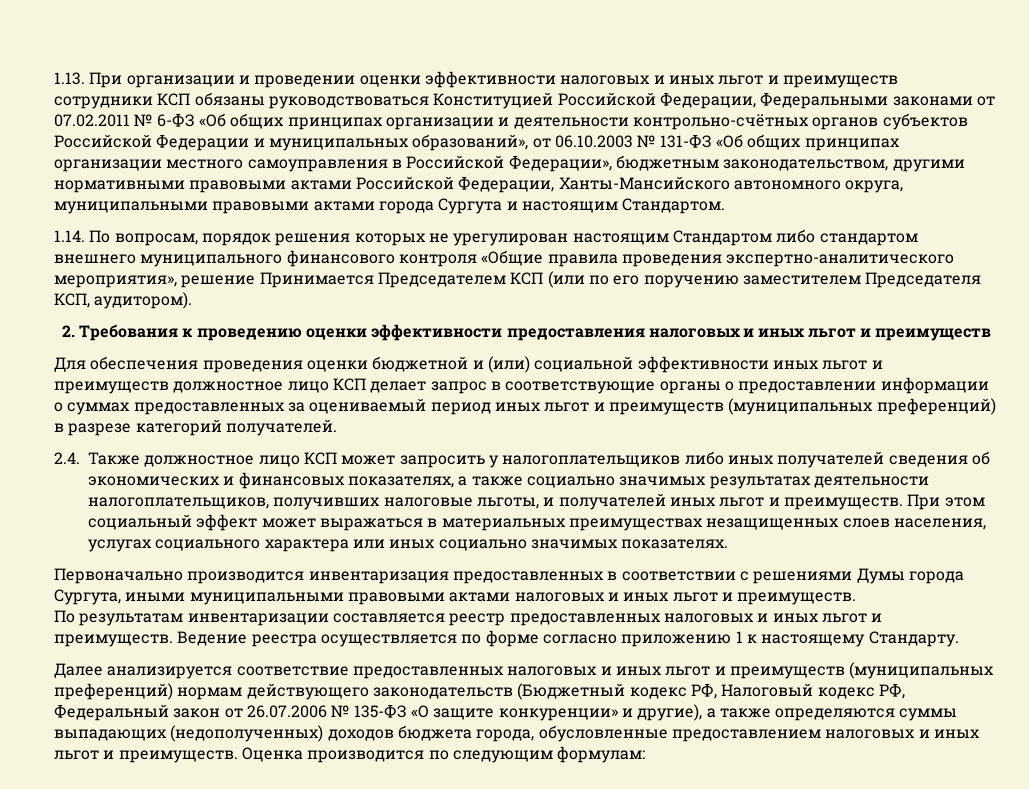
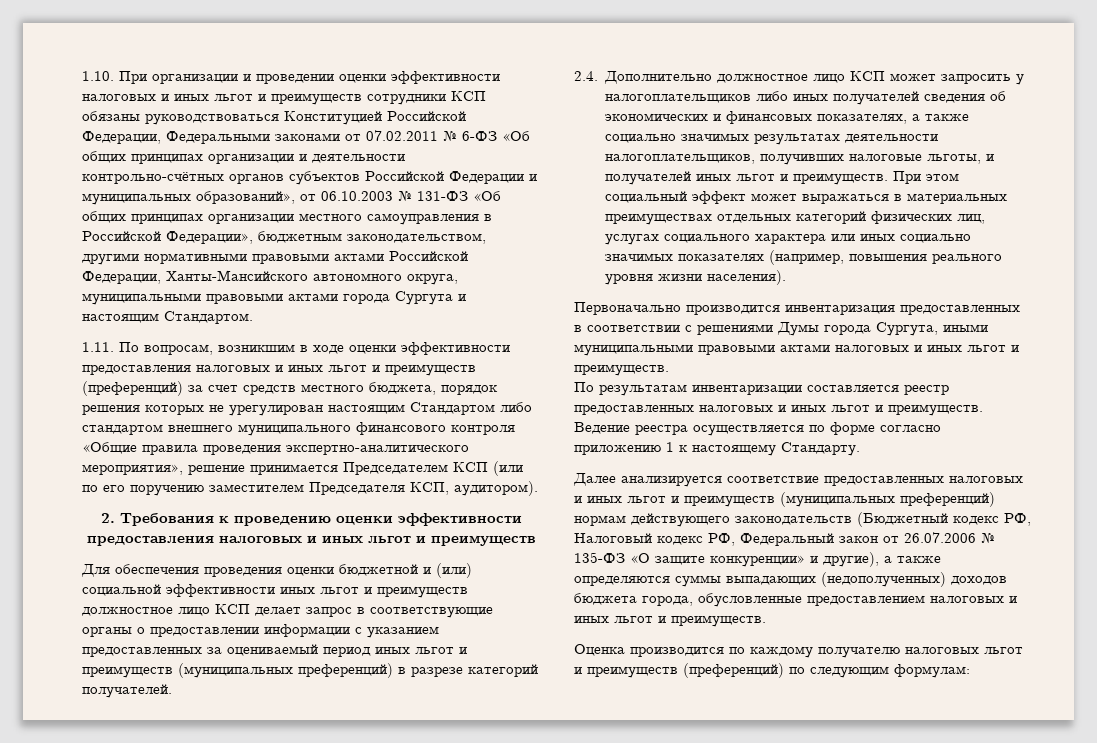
- 1.13. При организации и проведении оценки эффективности налоговых и иных льгот и преимуществ сотрудники КСП обязаны руководствоваться Конституцией Российской Федерации, Федеральными законами от 07.02.2011 № 6-ФЗ «Об общих принципах организации и деятельности контрольно-счётных органов субъектов Российской Федерации и муниципальных образований», от 06.10.2003 № 131-ФЗ «Об общих принципах организации местного самоуправления в Российской Федерации», бюджетным законодательством, другими нормативными правовыми актами Российской Федерации, Ханты-Мансийского автономного округа, муниципальными правовыми актами города Сургута и настоящим Стандартом.
+ 1.10. При организации и проведении оценки эффективности налоговых и иных льгот и преимуществ сотрудники КСП обязаны руководствоваться Конституцией Российской Федерации, Федеральными законами от 07.02.2011 № 6-ФЗ «Об общих принципах организации и деятельности контрольно-счётных органов субъектов Российской Федерации и муниципальных образований», от 06.10.2003 № 131-ФЗ «Об общих принципах организации местного самоуправления в Российской Федерации», бюджетным законодательством, другими нормативными правовыми актами Российской Федерации, Ханты-Мансийского автономного округа, муниципальными правовыми актами города Сургута и настоящим Стандартом.
- 1.14. По вопросам, порядок решения которых не урегулирован настоящим Стандартом либо стандартом внешнего муниципального финансового контроля «Общие правила проведения экспертно-аналитического мероприятия», решение Принимается Председателем КСП (или по его поручению заместителем Председателя КСП, аудитором).
+ 1.11. По вопросам, возникшим в ходе оценки эффективности предоставления налоговых и иных льгот и преимуществ (преференций) за счет средств местного бюджета, порядок решения которых не урегулирован настоящим Стандартом либо стандартом внешнего муниципального финансового контроля «Общие правила проведения экспертно-аналитического мероприятия», решение принимается Председателем КСП (или по его поручению заместителем Председателя КСП, аудитором).
- Для обеспечения проведения оценки бюджетной и (или) социальной эффективности иных льгот и преимуществ должностное лицо КСП делает запрос в соответствующие органы о предоставлении информации о суммах предоставленных за оцениваемый период иных льгот и преимуществ (муниципальных преференций) в разрезе категорий получателей.
+ Для обеспечения проведения оценки бюджетной и (или) социальной эффективности иных льгот и преимуществ должностное лицо КСП делает запрос в соответствующие органы о предоставлении информации с указанием предоставленных за оцениваемый период иных льгот и преимуществ (муниципальных преференций) в разрезе категорий получателей.
- 2.4. Также должностное лицо КСП может запросить у налогоплательщиков либо иных получателей сведения об экономических и финансовых показателях, а также социально значимых результатах деятельности налогоплательщиков, получивших налоговые льготы, и получателей иных льгот и преимуществ.
+ 2.4. Дополнительно должностное лицо КСП может запросить у налогоплательщиков либо иных получателей сведения об экономических и финансовых показателях, а также социально значимых результатах деятельности налогоплательщиков, получивших налоговые льготы, и получателей иных льгот и преимуществ.
- При этом социальный эффект может выражаться в материальных преимуществах незащищенных слоев населения, услугах социального характера или иных социально значимых показателях.
+ При этом социальный эффект может выражаться в материальных преимуществах отдельных категорий физических лиц, услугах социального характера или иных социально значимых показателях (например, повышения реального уровня жизни населения).
- Далее анализируется соответствие предоставленных налоговых и иных льгот и преимуществ (муниципальных преференций) нормам действующего законодательств (Бюджетный кодекс РФ, Налоговый кодекс РФ, Федеральный закон от 26.07.2006 № 135-ФЗ «О защите конкуренции» и другие), а также определяются суммы выпадающих (недополученных) доходов бюджета города, обусловленные предоставлением налоговых и иных льгот и преимуществ. Оценка производится по следующим формулам:
+ Далее анализируется соответствие предоставленных налоговых и иных льгот и преимуществ (муниципальных преференций) нормам действующего законодательств (Бюджетный кодекс РФ, Налоговый кодекс РФ, Федеральный закон от 26.07.2006 № 135-ФЗ «О защите конкуренции» и другие), а также определяются суммы выпадающих (недополученных) доходов бюджета города, обусловленные предоставлением налоговых и иных льгот и преимуществ.
+ Оценка производится по каждому получателю налоговых льгот и преимуществ (преференций) по следующим формулам:

